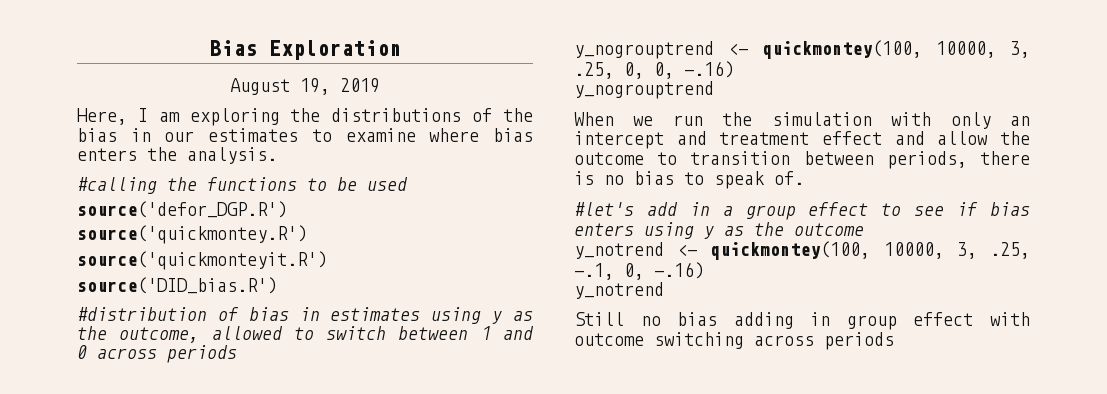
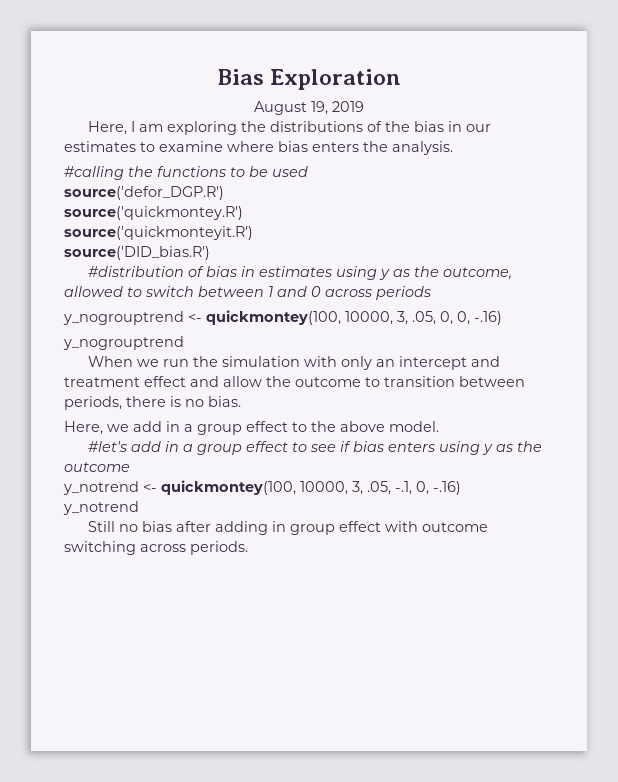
- y_nogrouptrend <- quickmontey(100, 10000, 3, .25, 0, 0, -.16)
+ y_nogrouptrend <- quickmontey(100, 10000, 3, .05, 0, 0, -.16)
- When we run the simulation with only an intercept and treatment effect and allow the outcome to transition between periods, there is no bias to speak of.
+ When we run the simulation with only an intercept and treatment effect and allow the outcome to transition between periods, there is no bias.
+ Here, we add in a group effect to the above model.
- y_notrend <- quickmontey(100, 10000, 3, .25, -.1, 0, -.16)
+ y_notrend <- quickmontey(100, 10000, 3, .05, -.1, 0, -.16)
- Still no bias adding in group effect with outcome switching across periods
+ Still no bias after adding in group effect with outcome switching across periods.

